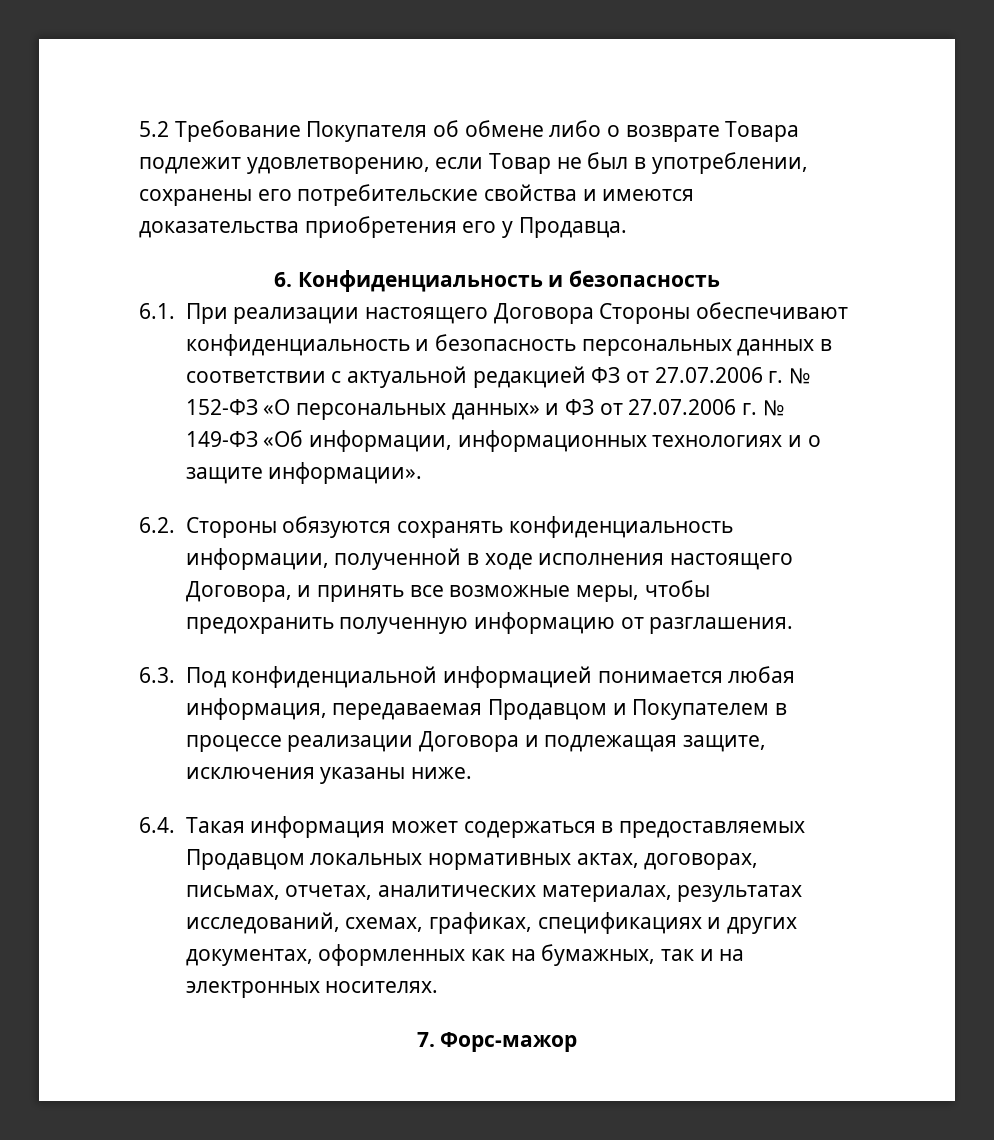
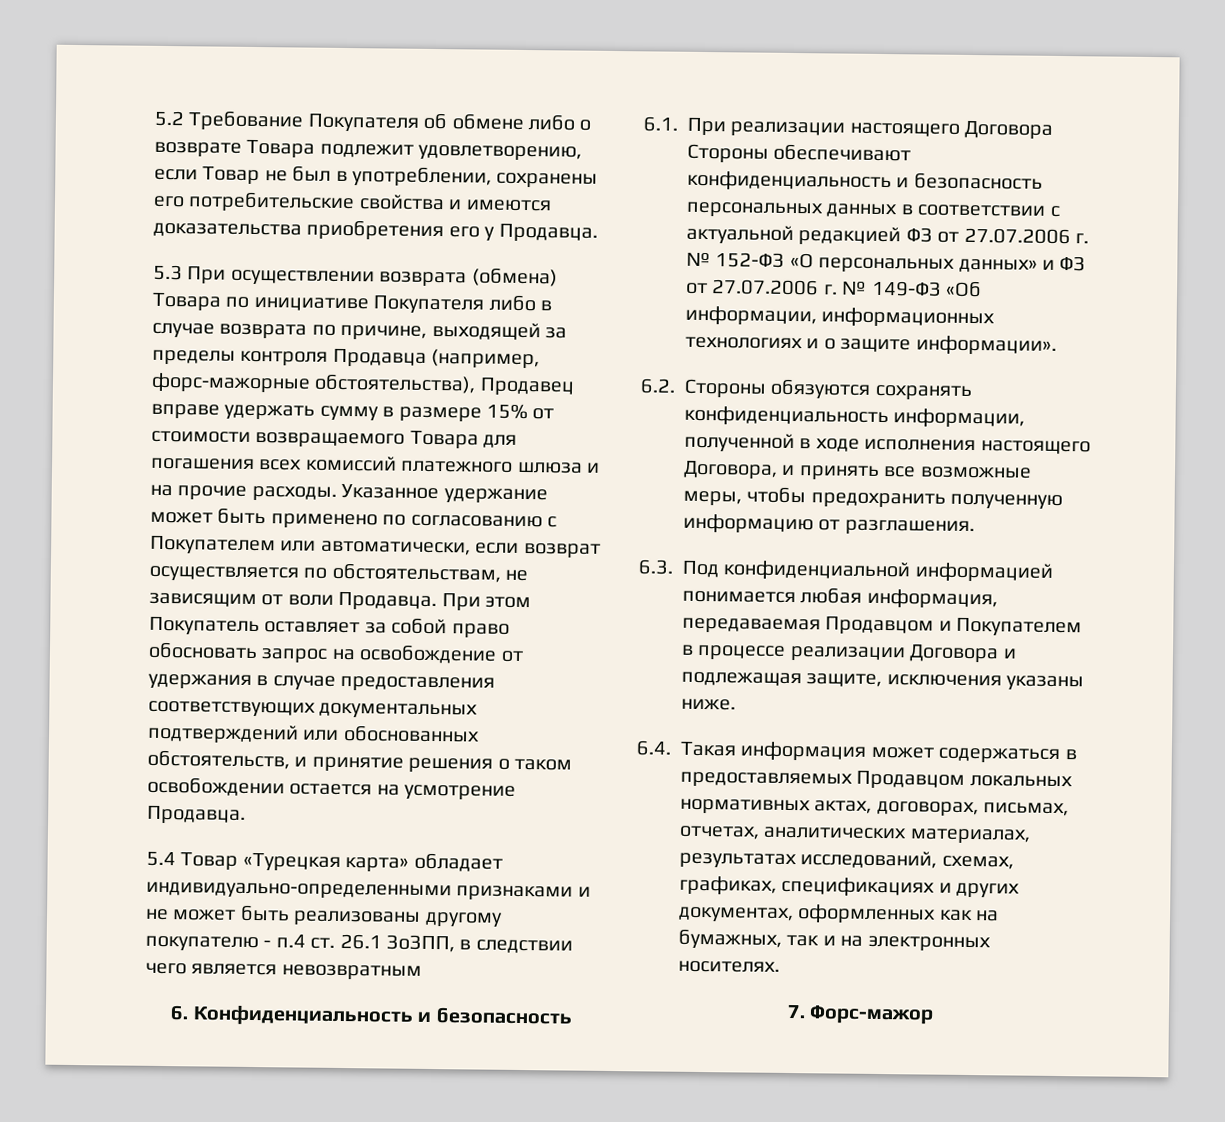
+ 5.3 При осуществлении возврата (обмена) Товара по инициативе Покупателя либо в случае возврата по причине, выходящей за пределы контроля Продавца (например, форс-мажорные обстоятельства), Продавец вправе удержать сумму в размере 15% от стоимости возвращаемого Товара для погашения всех комиссий платежного шлюза и на прочие расходы. Указанное удержание может быть применено по согласованию с Покупателем или автоматически, если возврат осуществляется по обстоятельствам, не зависящим от воли Продавца. При этом Покупатель оставляет за собой право обосновать запрос на освобождение от удержания в случае предоставления соответствующих документальных подтверждений или обоснованных обстоятельств, и принятие решения о таком освобождении остается на усмотрение Продавца.
+ 5.4 Товар «Турецкая карта» обладает индивидуально-определенными признаками и не может быть реализованы другому покупателю - п.4 ст. 26.1 ЗоЗПП, в следствии чего является невозвратным

